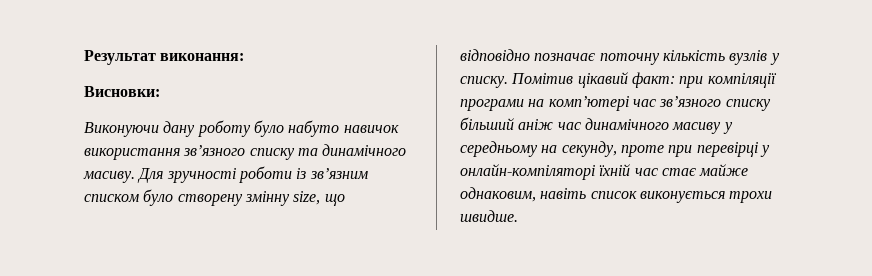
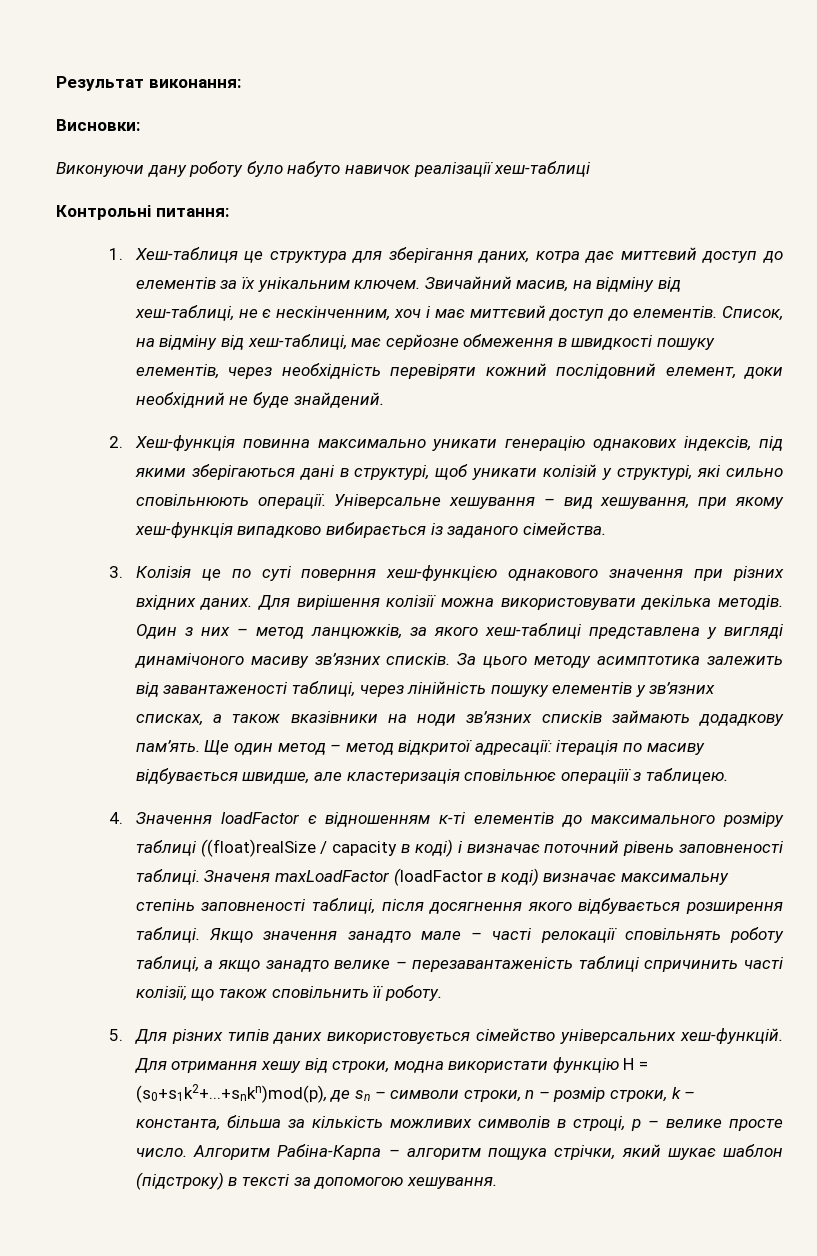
- Виконуючи дану роботу було набуто навичок використання зв’язного списку та динамічного масиву. Для зручності роботи із зв’язним списком було створену змінну size, що відповідно позначає поточну кількість вузлів у списку. Помітив цікавий факт: при компіляції програми на комп’ютері час зв’язного списку більший аніж час динамічного масиву у середньому на секунду, проте при перевірці у онлайн-компіляторі їхній час стає майже однаковим, навіть список виконується трохи швидше.
+ Виконуючи дану роботу було набуто навичок реалізації хеш-таблиці
+ Контрольні питання:
+ 1. Хеш-таблиця це структура для зберігання даних, котра дає миттєвий доступ до елементів за їх унікальним ключем. Звичайний масив, на відміну від хеш-таблиці, не є нескінченним, хоч і має миттєвий доступ до елементів. Список, на відміну від хеш-таблиці, має серйозне обмеження в швидкості пошуку елементів, через необхідність перевіряти кожний послідовний елемент, доки необхідний не буде знайдений.
+ 2. Хеш-функція повинна максимально уникати генерацію однакових індексів, під якими зберігаються дані в структурі, щоб уникати колізій у структурі, які сильно сповільнюють операції. Універсальне хешування – вид хешування, при якому хеш-функція випадково вибирається із заданого сімейства.
+ 3. Колізія це по суті поверння хеш-функцією однакового значення при різних вхідних даних. Для вирішення колізії можна використовувати декілька методів. Один з них – метод ланцюжків, за якого хеш-таблиці представлена у вигляді динамічоного масиву зв’язних списків. За цього методу асимптотика залежить від завантаженості таблиці, через лінійність пошуку елементів у зв’язних списках, а також вказівники на ноди зв’язних списків займають додадкову пам’ять. Ще один метод – метод відкритої адресації: ітерація по масиву відбувається швидше, але кластеризація сповільнює операціїї з таблицею.
+ 4. Значення loadFactor є відношенням к-ті елементів до максимального розміру таблиці ((float)realSize / capacity в коді) і визначає поточний рівень заповненості таблиці. Значеня maxLoadFactor (loadFactor в коді) визначає максимальну степінь заповненості таблиці, після досягнення якого відбувається розширення таблиці. Якщо значення занадто мале – часті релокації сповільнять роботу таблиці, а якщо занадто велике – перезавантаженість таблиці спричинить часті колізії, що також сповільнить її роботу.
+ 5. Для різних типів даних використовується сімейство універсальних хеш-функцій. Для отримання хешу від строки, модна використати функцію H = (s0+s1k2+...+snkn)mod(p), де sn – символи строки, n – розмір строки, k – константа, більша за кількість можливих символів в строці, p – велике просте число. Алгоритм Рабіна-Карпа – алгоритм пощука стрічки, який шукає шаблон (підстроку) в тексті за допомогою хешування.

